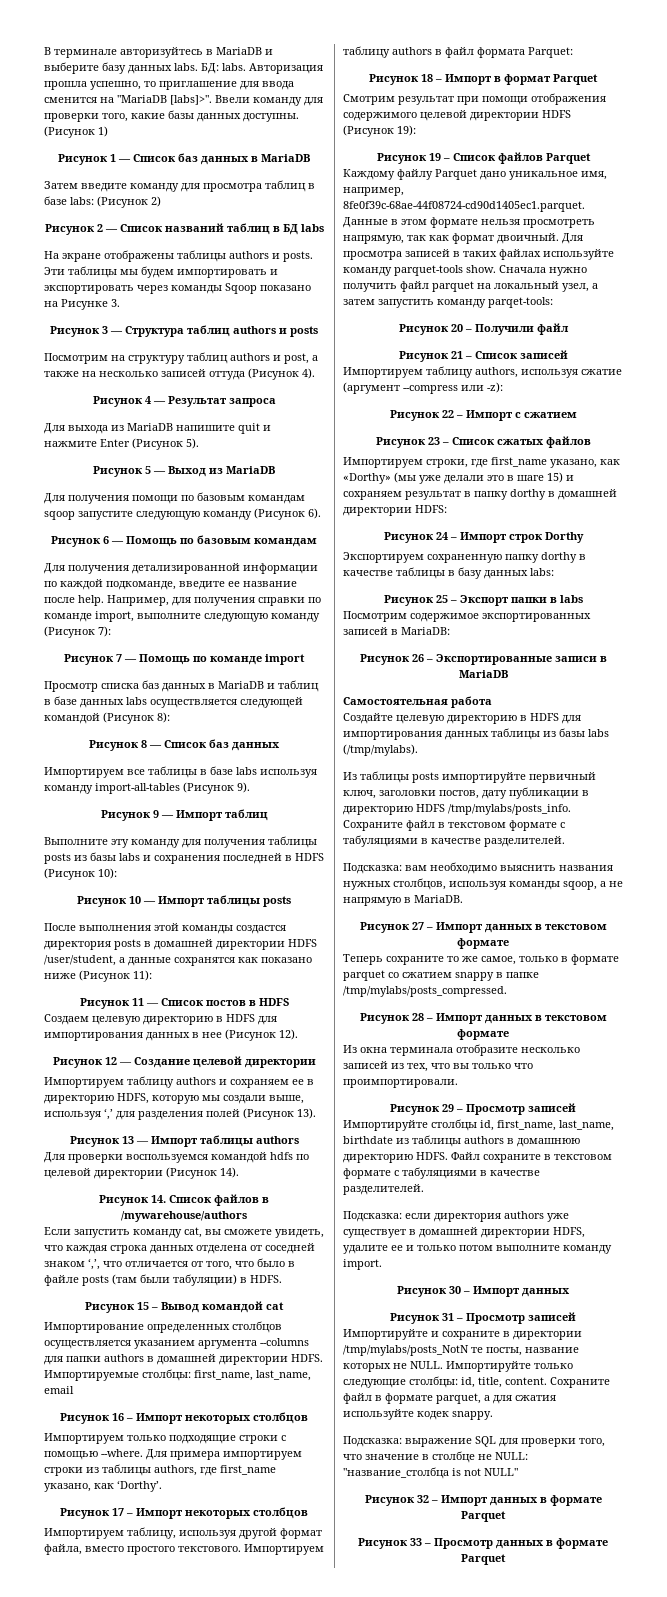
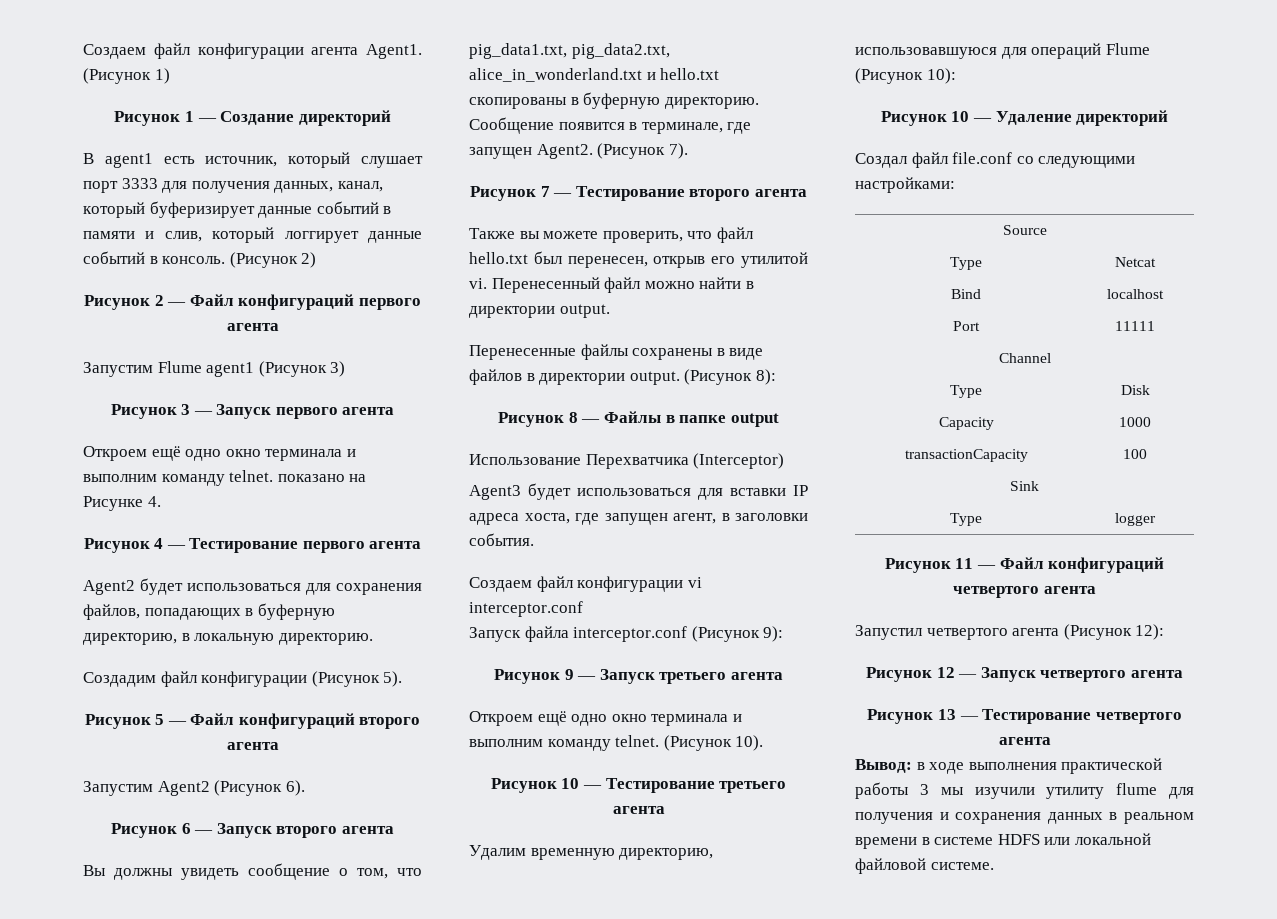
- В терминале авторизуйтесь в MariaDB и выберите базу данных labs. БД: labs. Авторизация прошла успешно, то приглашение для ввода сменится на "MariaDB [labs]>". Ввели команду для проверки того, какие базы данных доступны.
+ Создаем файл конфигурации агента Agent1.
- Рисунок 1 — Список баз данных в MariaDB
- Затем введите команду для просмотра таблиц в базе labs: (Рисунок 2)
+ Рисунок 1 — Создание директорий
+ В agent1 есть источник, который слушает порт 3333 для получения данных, канал, который буферизирует данные событий в памяти и слив, который логгирует данные событий в консоль. (Рисунок 2)
- Рисунок 2 — Список названий таблиц в БД labs
- На экране отображены таблицы authors и posts. Эти таблицы мы будем импортировать и экспортировать через команды Sqoop показано на Рисунке 3.
- Рисунок 3 — Структура таблиц authors и posts
- Посмотрим на структуру таблиц authors и post, а также на несколько записей оттуда (Рисунок 4).
- Рисунок 4 — Результат запроса
- Для выхода из MariaDB напишите quit и нажмите Enter (Рисунок 5).
+ Рисунок 2 — Файл конфигураций первого агента
+ Запустим Flume agent1 (Рисунок 3)
+ Рисунок 3 — Запуск первого агента
+ Откроем ещё одно окно терминала и выполним команду telnet. показано на Рисунке 4.
+ Рисунок 4 — Тестирование первого агента
+ Agent2 будет использоваться для сохранения файлов, попадающих в буферную директорию, в локальную директорию.
+ Создадим файл конфигурации (Рисунок 5).
- Рисунок 5 — Выход из MariaDB
- Для получения помощи по базовым командам sqoop запустите следующую команду (Рисунок 6).
+ Рисунок 5 — Файл конфигураций второго агента
+ Запустим Agent2 (Рисунок 6).
- Рисунок 6 — Помощь по базовым командам
- Для получения детализированной информации по каждой подкоманде, введите ее название после help. Например, для получения справки по команде import, выполните следующую команду (Рисунок 7):
- Рисунок 7 — Помощь по команде import
- Просмотр списка баз данных в MariaDB и таблиц в базе данных labs осуществляется следующей командой (Рисунок 8):
+ Рисунок 6 — Запуск второго агента
+ Вы должны увидеть сообщение о том, что pig_data1.txt, pig_data2.txt, alice_in_wonderland.txt и hello.txt скопированы в буферную директорию. Сообщение появится в терминале, где запущен Agent2. (Рисунок 7).
+ Рисунок 7 — Тестирование второго агента
+ Также вы можете проверить, что файл hello.txt был перенесен, открыв его утилитой vi. Перенесенный файл можно найти в директории output.
+ Перенесенные файлы сохранены в виде файлов в директории output. (Рисунок 8):
- Рисунок 8 — Список баз данных
- Импортируем все таблицы в базе labs используя команду import-all-tables (Рисунок 9).
- Рисунок 9 — Импорт таблиц
- Выполните эту команду для получения таблицы posts из базы labs и сохранения последней в HDFS (Рисунок 10):
+ Рисунок 8 — Файлы в папке output
+ Использование Перехватчика (Interceptor)
+ Agent3 будет использоваться для вставки IP адреса хоста, где запущен агент, в заголовки события.
+ Создаем файл конфигурации vi interceptor.conf
+ Запуск файла interceptor.conf (Рисунок 9):
+ Рисунок 9 — Запуск третьего агента
+ Откроем ещё одно окно терминала и выполним команду telnet. (Рисунок 10).
+ Рисунок 10 — Тестирование третьего агента
+ Удалим временную директорию, использовавшуюся для операций Flume (Рисунок 10):
- Рисунок 10 — Импорт таблицы posts
- После выполнения этой команды создастся директория posts в домашней директории HDFS /user/student, а данные сохранятся как показано ниже (Рисунок 11):
- Рисунок 11 — Список постов в HDFS
- Создаем целевую директорию в HDFS для импортирования данных в нее (Рисунок 12).
- Рисунок 12 — Создание целевой директории
- Импортируем таблицу authors и сохраняем ее в директорию HDFS, которую мы создали выше, используя ‘,’ для разделения полей (Рисунок 13).
- Рисунок 13 — Импорт таблицы authors
- Для проверки воспользуемся командой hdfs по целевой директории (Рисунок 14).
- Рисунок 14. Список файлов в /mywarehouse/authors
- Если запустить команду cat, вы сможете увидеть, что каждая строка данных отделена от соседней знаком ‘,’, что отличается от того, что было в файле posts (там были табуляции) в HDFS.
- Рисунок 15 – Вывод командой cat
- Импортирование определенных столбцов осуществляется указанием аргумента --columns для папки authors в домашней директории HDFS. Импортируемые столбцы: first_name, last_name, email
- Рисунок 16 – Импорт некоторых столбцов
- Импортируем только подходящие строки с помощью --where. Для примера импортируем строки из таблицы authors, где first_name указано, как ‘Dorthy’.
- Рисунок 17 – Импорт некоторых столбцов
- Импортируем таблицу, используя другой формат файла, вместо простого текстового. Импортируем таблицу authors в файл формата Parquet:
- Рисунок 18 – Импорт в формат Parquet
- Смотрим результат при помощи отображения содержимого целевой директории HDFS (Рисунок 19):
- Рисунок 19 – Список файлов Parquet
- Каждому файлу Parquet дано уникальное имя, например, 8fe0f39c-68ae-44f08724-cd90d1405ec1.parquet. Данные в этом формате нельзя просмотреть напрямую, так как формат двоичный. Для просмотра записей в таких файлах используйте команду parquet-tools show. Сначала нужно получить файл parquet на локальный узел, а затем запустить команду parqet-tools:
- Рисунок 20 – Получили файл
- Рисунок 21 – Список записей
- Импортируем таблицу authors, используя сжатие (аргумент --compress или -z):
- Рисунок 22 – Импорт с сжатием
- Рисунок 23 – Список сжатых файлов
- Импортируем строки, где first_name указано, как «Dorthy» (мы уже делали это в шаге 15) и сохраняем результат в папку dorthy в домашней директории HDFS:
- Рисунок 24 – Импорт строк Dorthy
- Экспортируем сохраненную папку dorthy в качестве таблицы в базу данных labs:
- Рисунок 25 – Экспорт папки в labs
- Посмотрим содержимое экспортированных записей в MariaDB:
- Рисунок 26 – Экспортированные записи в MariaDB
- Самостоятельная работа
- Создайте целевую директорию в HDFS для импортирования данных таблицы из базы labs (/tmp/mylabs).
- Из таблицы posts импортируйте первичный ключ, заголовки постов, дату публикации в директорию HDFS /tmp/mylabs/posts_info. Сохраните файл в текстовом формате с табуляциями в качестве разделителей.
- Подсказка: вам необходимо выяснить названия нужных столбцов, используя команды sqoop, а не напрямую в MariaDB.
- Рисунок 27 – Импорт данных в текстовом формате
- Теперь сохраните то же самое, только в формате parquet со сжатием snappy в папке /tmp/mylabs/posts_compressed.
- Рисунок 28 – Импорт данных в текстовом формате
- Из окна терминала отобразите несколько записей из тех, что вы только что проимпортировали.
- Рисунок 29 – Просмотр записей
- Импортируйте столбцы id, first_name, last_name, birthdate из таблицы authors в домашнюю директорию HDFS. Файл сохраните в текстовом формате с табуляциями в качестве разделителей.
- Подсказка: если директория authors уже существует в домашней директории HDFS, удалите ее и только потом выполните команду import.
- Рисунок 30 – Импорт данных
- Рисунок 31 – Просмотр записей
- Импортируйте и сохраните в директории /tmp/mylabs/posts_NotN те посты, название которых не NULL. Импортируйте только следующие столбцы: id, title, content. Сохраните файл в формате parquet, а для сжатия используйте кодек snappy.
- Подсказка: выражение SQL для проверки того, что значение в столбце не NULL: "название_столбца is not NULL"
- Рисунок 32 – Импорт данных в формате Parquet
- Рисунок 33 – Просмотр данных в формате Parquet
+ Рисунок 10 — Удаление директорий
+ Создал файл file.conf со следующими настройками:
+ Source
+ Type | Netcat
+ Bind | localhost
+ Port | 11111
+ Channel
+ Type | Disk
+ Capacity | 1000
+ transactionCapacity | 100
+ Sink
+ Type | logger
+ Рисунок 11 — Файл конфигураций четвертого агента
+ Запустил четвертого агента (Рисунок 12):
+ Рисунок 12 — Запуск четвертого агента
+ Рисунок 13 — Тестирование четвертого агента
+ Вывод: в ходе выполнения практической работы 3 мы изучили утилиту flume для получения и сохранения данных в реальном времени в системе HDFS или локальной файловой системе.

